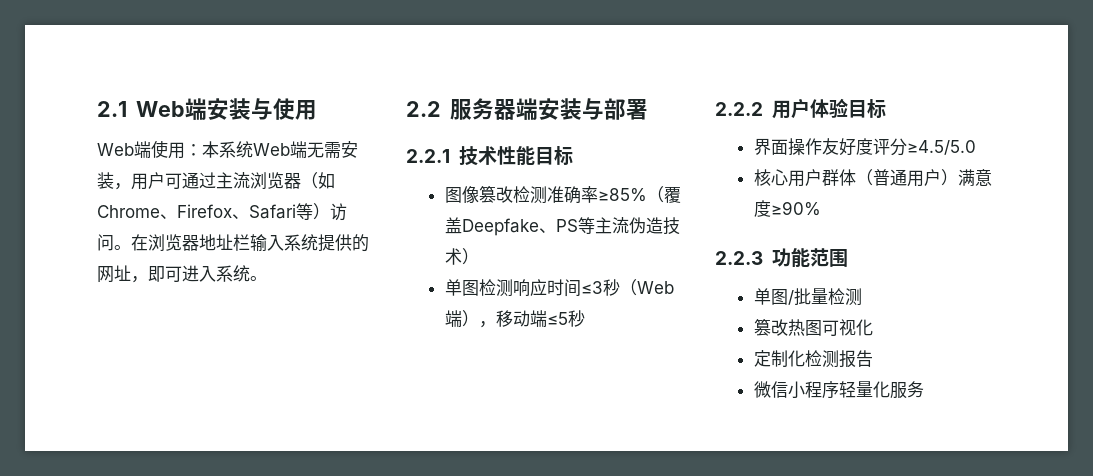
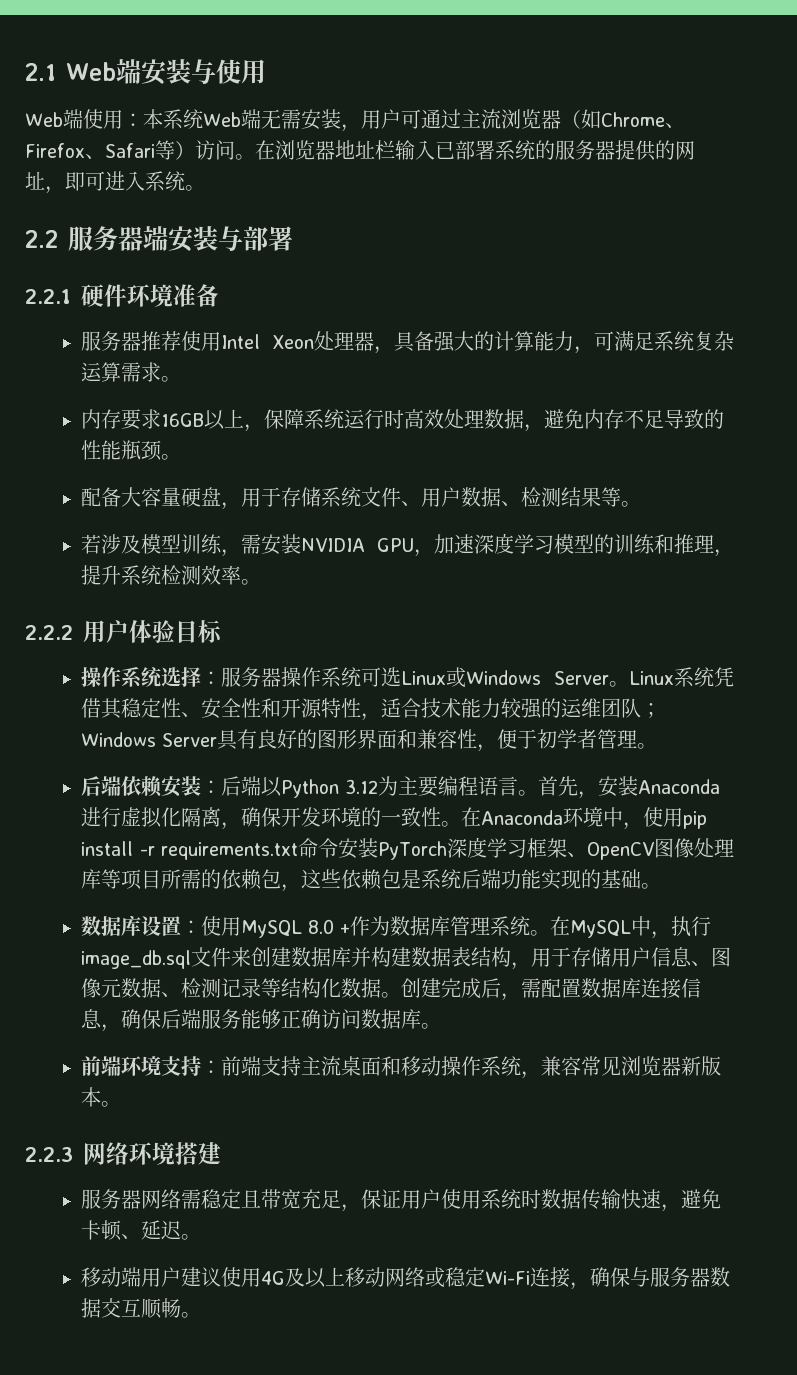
- 在浏览器地址栏输入系统提供的网址，即可进入系统。
+ 在浏览器地址栏输入已部署系统的服务器提供的网址，即可进入系统。
- 2.2.1技术性能目标
- 图像篡改检测准确率≥85%（覆盖Deepfake、PS等主流伪造技术）
- 单图检测响应时间≤3秒（Web端），移动端≤5秒
+ 2.2.1硬件环境准备
+ 服务器推荐使用Intel Xeon处理器，具备强大的计算能力，可满足系统复杂运算需求。
+ 内存要求16GB以上，保障系统运行时高效处理数据，避免内存不足导致的性能瓶颈。
+ 配备大容量硬盘，用于存储系统文件、用户数据、检测结果等。
+ 若涉及模型训练，需安装NVIDIA GPU，加速深度学习模型的训练和推理，提升系统检测效率。
  2.2.2用户体验目标
- 界面操作友好度评分≥4.5/5.0
- 核心用户群体（普通用户）满意度≥90%
- 2.2.3功能范围
- 单图/批量检测
- 篡改热图可视化
- 定制化检测报告
- 微信小程序轻量化服务
+ 操作系统选择：服务器操作系统可选Linux或Windows Server。Linux系统凭借其稳定性、安全性和开源特性，适合技术能力较强的运维团队；Windows Server具有良好的图形界面和兼容性，便于初学者管理。
+ 后端依赖安装：后端以Python 3.12为主要编程语言。首先，安装Anaconda进行虚拟化隔离，确保开发环境的一致性。在Anaconda环境中，使用pip install -r requirements.txt命令安装PyTorch深度学习框架、OpenCV图像处理库等项目所需的依赖包，这些依赖包是系统后端功能实现的基础。
+ 数据库设置：使用MySQL 8.0 +作为数据库管理系统。在MySQL中，执行image_db.sql文件来创建数据库并构建数据表结构，用于存储用户信息、图像元数据、检测记录等结构化数据。创建完成后，需配置数据库连接信息，确保后端服务能够正确访问数据库。
+ 前端环境支持：前端支持主流桌面和移动操作系统，兼容常见浏览器新版本。
+ 2.2.3网络环境搭建
+ 服务器网络需稳定且带宽充足，保证用户使用系统时数据传输快速，避免卡顿、延迟。
+ 移动端用户建议使用4G及以上移动网络或稳定Wi-Fi连接，确保与服务器数据交互顺畅。

